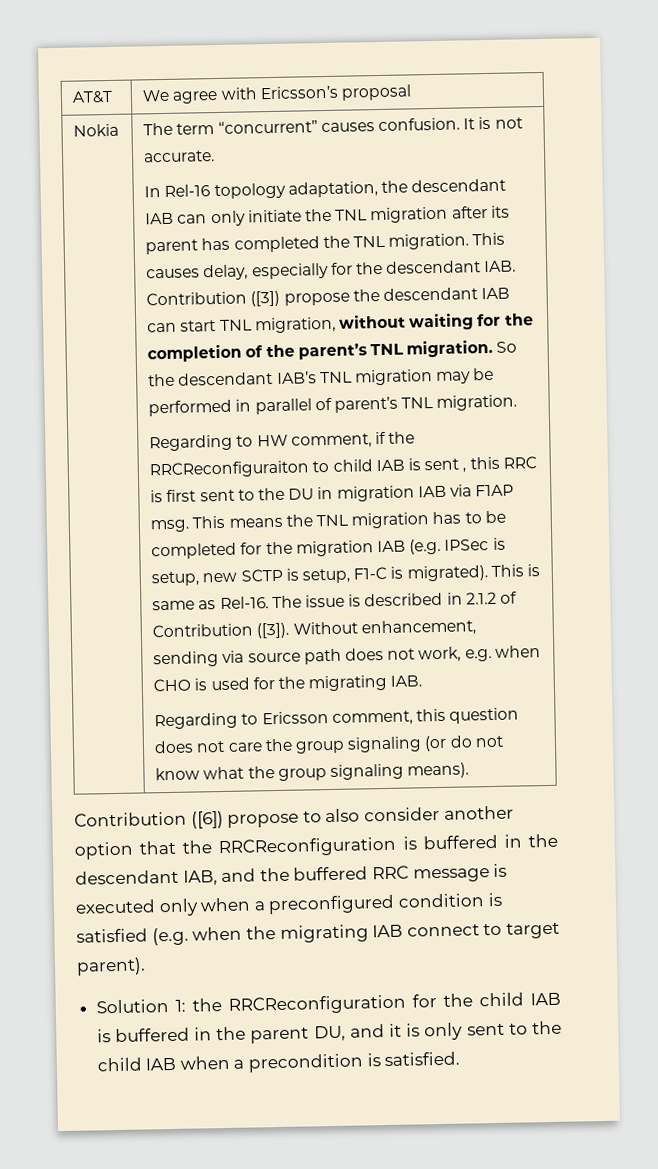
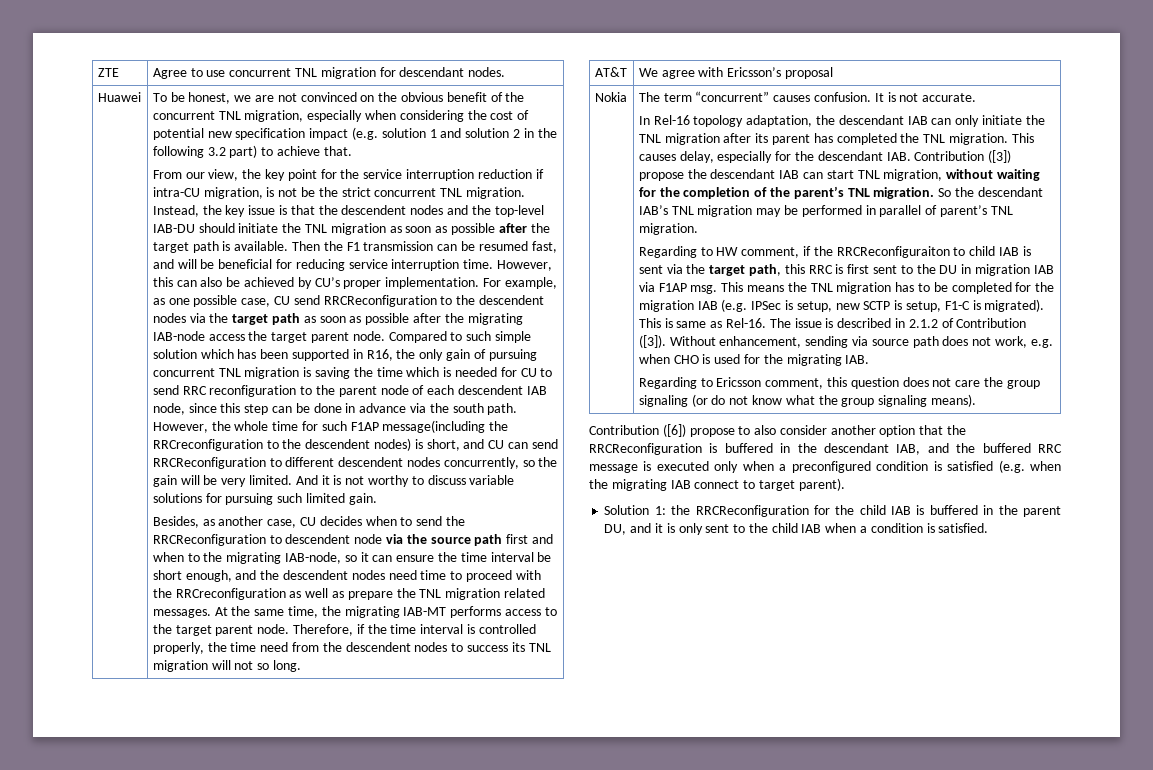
+ ZTE | Agree to use concurrent TNL migration for descendant nodes.
+ Huawei | To be honest, we are not convinced on the obvious benefit of the concurrent TNL migration, especially when considering the cost of potential new specification impact (e.g. solution 1 and solution 2 in the following 3.2 part) to achieve that.
+ From our view, the key point for the service interruption reduction if intra-CU migration, is not be the strict concurrent TNL migration. Instead, the key issue is that the descendent nodes and the top-level IAB-DU should initiate the TNL migration as soon as possible after the target path is available. Then the F1 transmission can be resumed fast, and will be beneficial for reducing service interruption time. However, this can also be achieved by CU’s proper implementation. For example, as one possible case, CU send RRCReconfiguration to the descendent nodes via the target path as soon as possible after the migrating IAB-node access the target parent node. Compared to such simple solution which has been supported in R16, the only gain of pursuing concurrent TNL migration is saving the time which is needed for CU to send RRC reconfiguration to the parent node of each descendent IAB node, since this step can be done in advance via the south path. However, the whole time for such F1AP message(including the RRCreconfiguration to the descendent nodes) is short, and CU can send RRCReconfiguration to different descendent nodes concurrently, so the gain will be very limited. And it is not worthy to discuss variable solutions for pursuing such limited gain.
+ Besides, as another case, CU decides when to send the RRCReconfiguration to descendent node via the source path first and when to the migrating IAB-node, so it can ensure the time interval be short enough, and the descendent nodes need time to proceed with the RRCreconfiguration as well as prepare the TNL migration related messages. At the same time, the migrating IAB-MT performs access to the target parent node. Therefore, if the time interval is controlled properly, the time need from the descendent nodes to success its TNL migration will not so long.
- Regarding to HW comment, if the RRCReconfiguraiton to child IAB is sent , this RRC is first sent to the DU in migration IAB via F1AP msg.
+ Regarding to HW comment, if the RRCReconfiguraiton to child IAB is sent via the target path, this RRC is first sent to the DU in migration IAB via F1AP msg.
- Solution 1: the RRCReconfiguration for the child IAB is buffered in the parent DU, and it is only sent to the child IAB when a precondition is satisfied.
+ Solution 1: the RRCReconfiguration for the child IAB is buffered in the parent DU, and it is only sent to the child IAB when a condition is satisfied.

